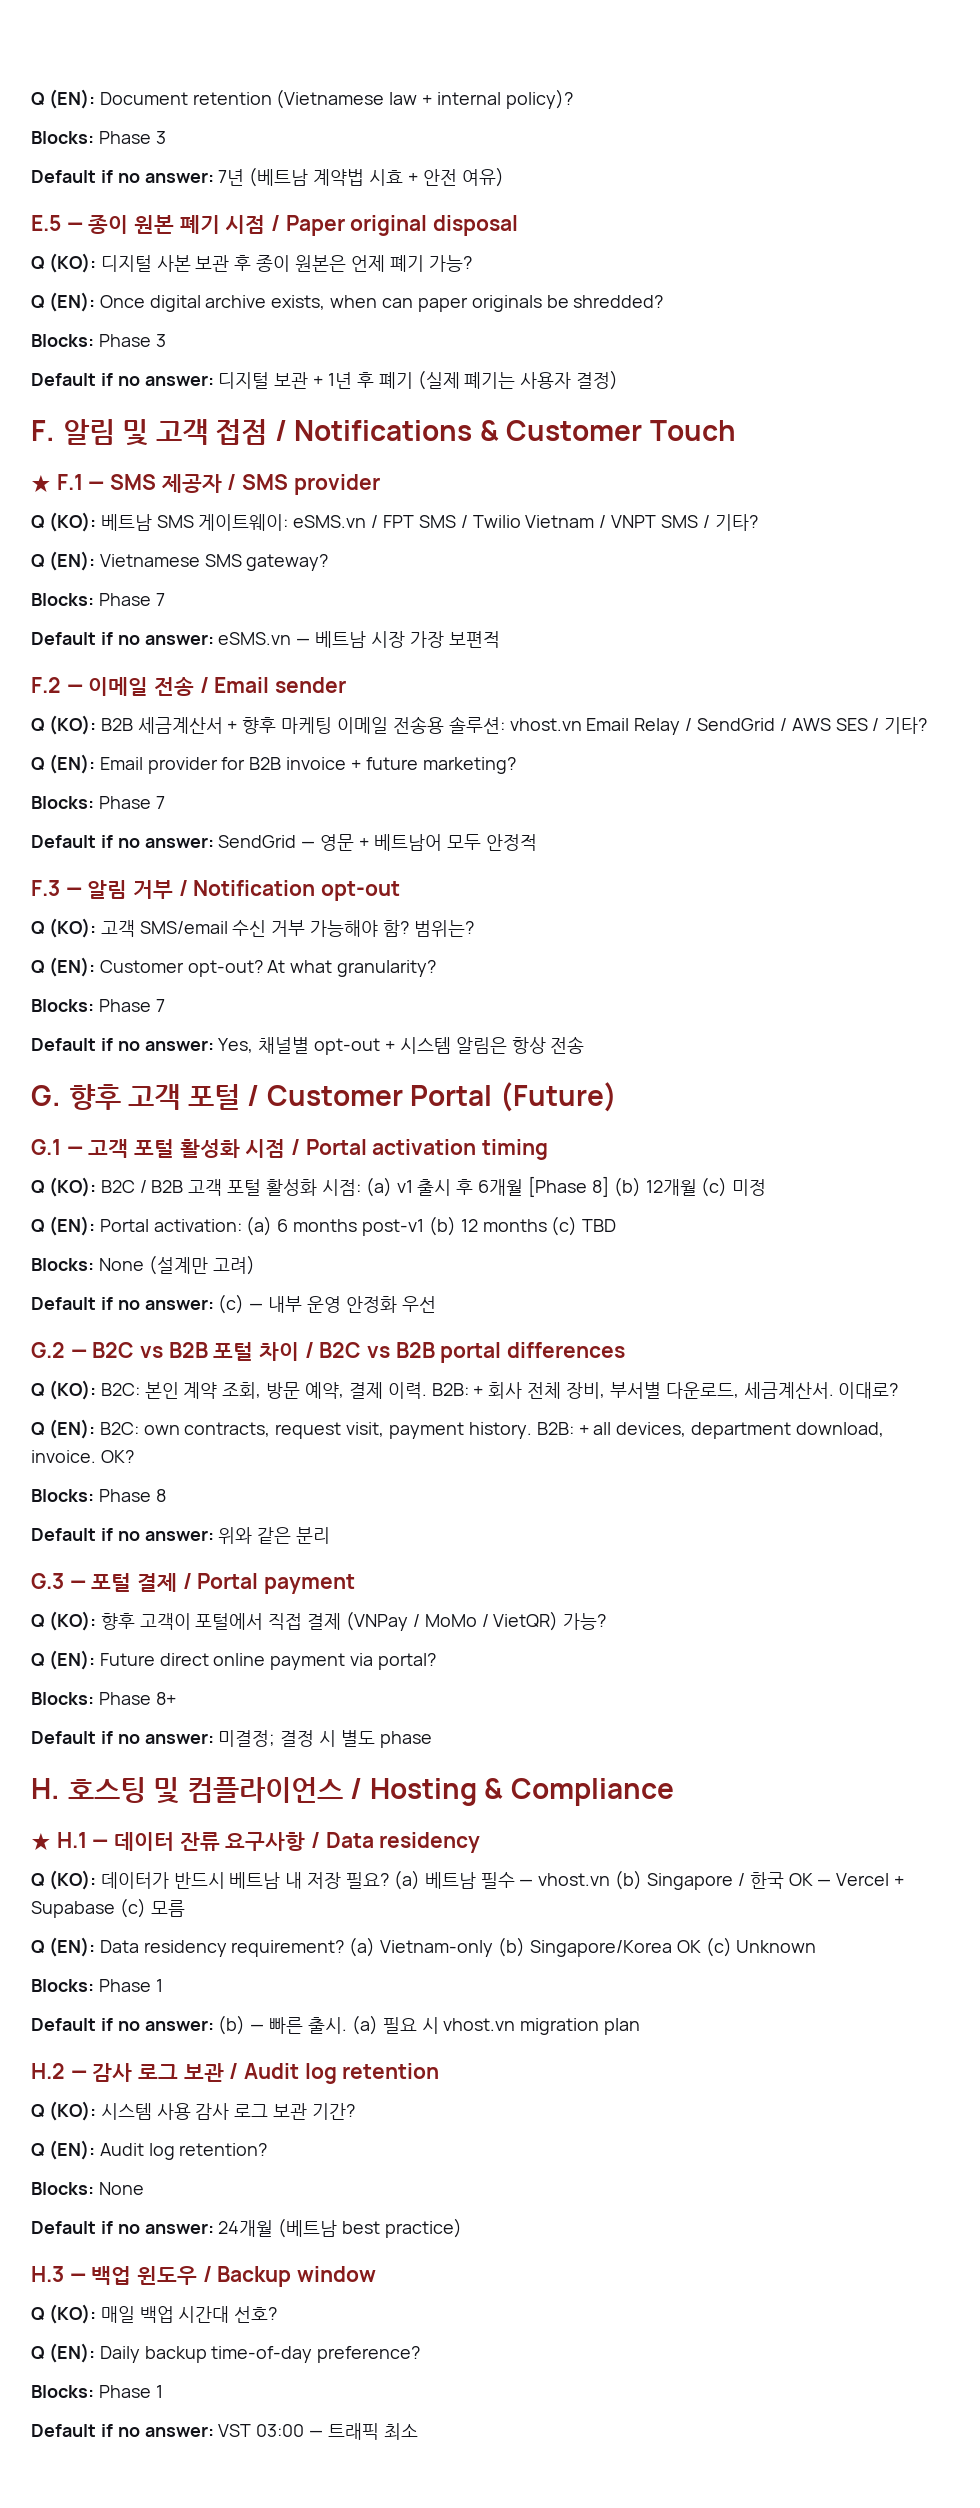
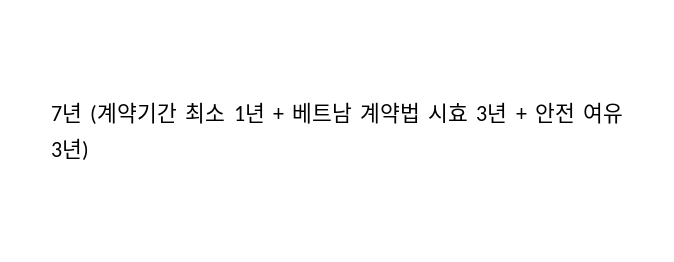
- Q (EN): Document retention (Vietnamese law + internal policy)?
- Blocks: Phase 3
- Default if no answer: 7년 (베트남 계약법 시효 + 안전 여유)
- E.5 — 종이 원본 폐기 시점 / Paper original disposal
- Q (KO): 디지털 사본 보관 후 종이 원본은 언제 폐기 가능?
- Q (EN): Once digital archive exists, when can paper originals be shredded?
- Blocks: Phase 3
- Default if no answer: 디지털 보관 + 1년 후 폐기 (실제 폐기는 사용자 결정)
- F. 알림 및 고객 접점 / Notifications & Customer Touch
- ★ F.1 — SMS 제공자 / SMS provider
- Q (KO): 베트남 SMS 게이트웨이: eSMS.vn / FPT SMS / Twilio Vietnam / VNPT SMS / 기타?
- Q (EN): Vietnamese SMS gateway?
- Blocks: Phase 7
- Default if no answer: eSMS.vn — 베트남 시장 가장 보편적
- F.2 — 이메일 전송 / Email sender
- Q (KO): B2B 세금계산서 + 향후 마케팅 이메일 전송용 솔루션: vhost.vn Email Relay / SendGrid / AWS SES / 기타?
- Q (EN): Email provider for B2B invoice + future marketing?
- Blocks: Phase 7
- Default if no answer: SendGrid — 영문 + 베트남어 모두 안정적
- F.3 — 알림 거부 / Notification opt-out
- Q (KO): 고객 SMS/email 수신 거부 가능해야 함? 범위는?
- Q (EN): Customer opt-out? At what granularity?
- Blocks: Phase 7
- Default if no answer: Yes, 채널별 opt-out + 시스템 알림은 항상 전송
- G. 향후 고객 포털 / Customer Portal (Future)
- G.1 — 고객 포털 활성화 시점 / Portal activation timing
- Q (KO): B2C / B2B 고객 포털 활성화 시점: (a) v1 출시 후 6개월 [Phase 8] (b) 12개월 (c) 미정
- Q (EN): Portal activation: (a) 6 months post-v1 (b) 12 months (c) TBD
- Blocks: None (설계만 고려)
- Default if no answer: (c) — 내부 운영 안정화 우선
- G.2 — B2C vs B2B 포털 차이 / B2C vs B2B portal differences
- Q (KO): B2C: 본인 계약 조회, 방문 예약, 결제 이력. B2B: + 회사 전체 장비, 부서별 다운로드, 세금계산서. 이대로?
- Q (EN): B2C: own contracts, request visit, payment history. B2B: + all devices, department download, invoice. OK?
- Blocks: Phase 8
- Default if no answer: 위와 같은 분리
- G.3 — 포털 결제 / Portal payment
- Q (KO): 향후 고객이 포털에서 직접 결제 (VNPay / MoMo / VietQR) 가능?
- Q (EN): Future direct online payment via portal?
- Blocks: Phase 8+
- Default if no answer: 미결정; 결정 시 별도 phase
- H. 호스팅 및 컴플라이언스 / Hosting & Compliance
- ★ H.1 — 데이터 잔류 요구사항 / Data residency
- Q (KO): 데이터가 반드시 베트남 내 저장 필요? (a) 베트남 필수 — vhost.vn (b) Singapore / 한국 OK — Vercel + Supabase (c) 모름
- Q (EN): Data residency requirement? (a) Vietnam-only (b) Singapore/Korea OK (c) Unknown
- Blocks: Phase 1
- Default if no answer: (b) — 빠른 출시. (a) 필요 시 vhost.vn migration plan
- H.2 — 감사 로그 보관 / Audit log retention
- Q (KO): 시스템 사용 감사 로그 보관 기간?
- Q (EN): Audit log retention?
- Blocks: None
- Default if no answer: 24개월 (베트남 best practice)
- H.3 — 백업 윈도우 / Backup window
- Q (KO): 매일 백업 시간대 선호?
- Q (EN): Daily backup time-of-day preference?
- Blocks: Phase 1
- Default if no answer: VST 03:00 — 트래픽 최소
+ 7년 (계약기간 최소 1년 + 베트남 계약법 시효 3년 + 안전 여유 3년)

